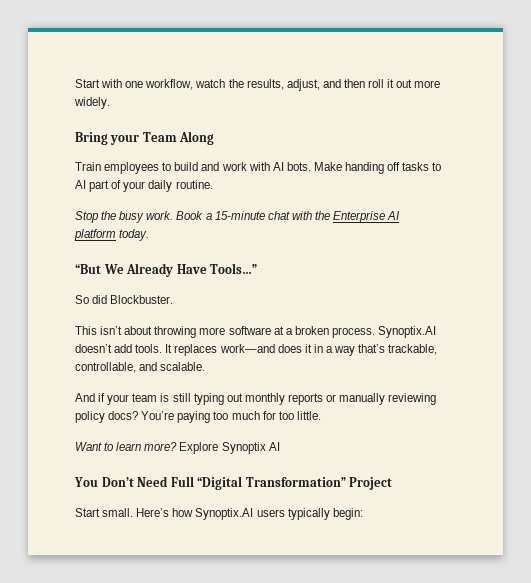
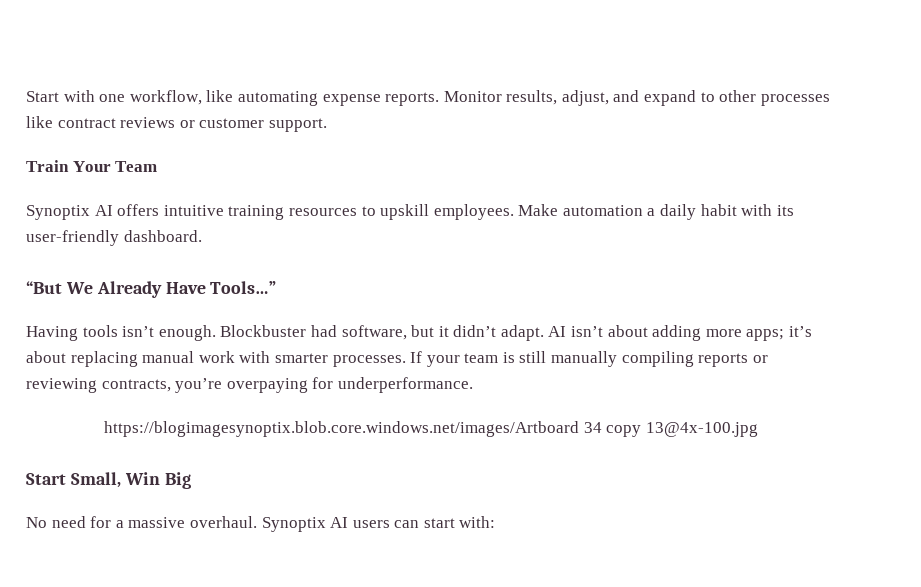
- Start with one workflow, watch the results, adjust, and then roll it out more widely.
- Bring your Team Along
- Train employees to build and work with AI bots. Make handing off tasks to AI part of your daily routine.
- Stop the busy work. Book a 15-minute chat with the Enterprise AI platform today.
+ Start with one workflow, like automating expense reports. Monitor results, adjust, and expand to other processes like contract reviews or customer support.
+ Train Your Team
+ Synoptix AI offers intuitive training resources to upskill employees. Make automation a daily habit with its user-friendly dashboard.
- So did Blockbuster.
- This isn’t about throwing more software at a broken process. Synoptix.AI doesn’t add tools. It replaces work—and does it in a way that’s trackable, controllable, and scalable.
- And if your team is still typing out monthly reports or manually reviewing policy docs? You’re paying too much for too little.
- Want to learn more? Explore Synoptix AI
- You Don’t Need Full “Digital Transformation” Project
- Start small. Here’s how Synoptix.AI users typically begin:
+ Having tools isn’t enough. Blockbuster had software, but it didn’t adapt. AI isn’t about adding more apps; it’s about replacing manual work with smarter processes. If your team is still manually compiling reports or reviewing contracts, you’re overpaying for underperformance.
+ https://blogimagesynoptix.blob.core.windows.net/images/Artboard 34 copy 13@4x-100.jpg
+ Start Small, Win Big
+ No need for a massive overhaul. Synoptix AI users can start with:

